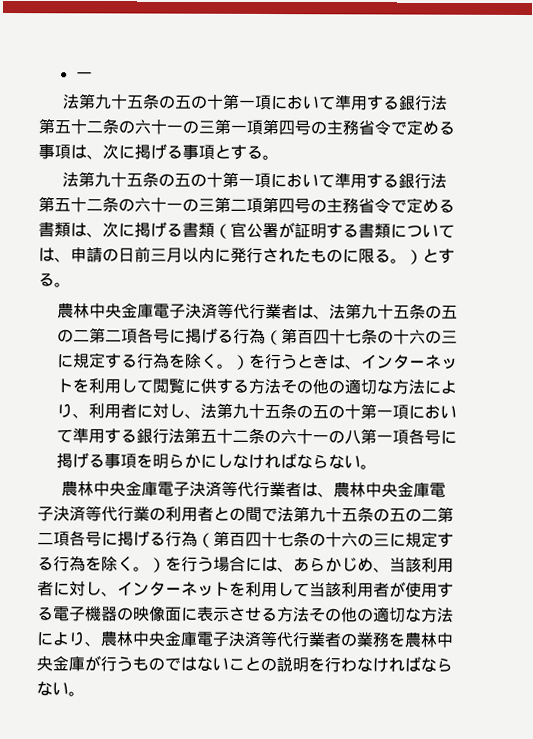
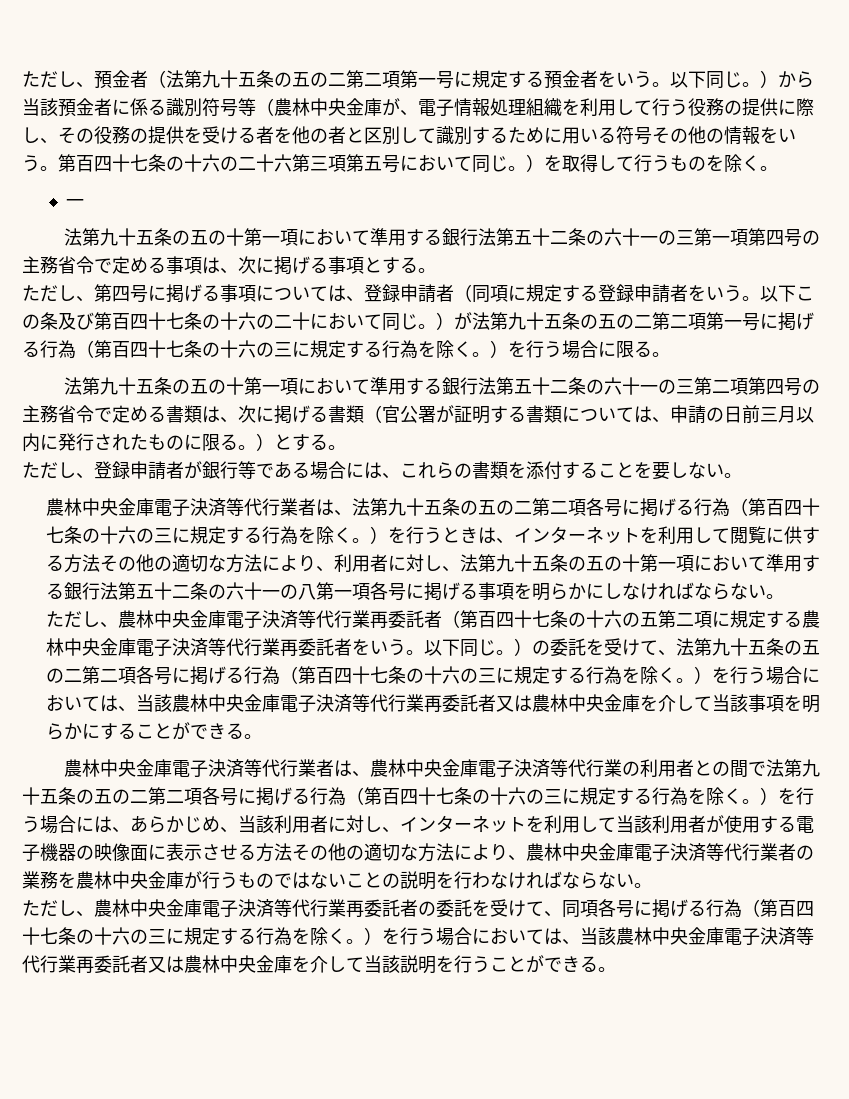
+ ただし、預金者（法第九十五条の五の二第二項第一号に規定する預金者をいう。以下同じ。）から当該預金者に係る識別符号等（農林中央金庫が、電子情報処理組織を利用して行う役務の提供に際し、その役務の提供を受ける者を他の者と区別して識別するために用いる符号その他の情報をいう。第百四十七条の十六の二十六第三項第五号において同じ。）を取得して行うものを除く。
+ ただし、第四号に掲げる事項については、登録申請者（同項に規定する登録申請者をいう。以下この条及び第百四十七条の十六の二十において同じ。）が法第九十五条の五の二第二項第一号に掲げる行為（第百四十七条の十六の三に規定する行為を除く。）を行う場合に限る。
+ ただし、登録申請者が銀行等である場合には、これらの書類を添付することを要しない。
+ ただし、農林中央金庫電子決済等代行業再委託者（第百四十七条の十六の五第二項に規定する農林中央金庫電子決済等代行業再委託者をいう。以下同じ。）の委託を受けて、法第九十五条の五の二第二項各号に掲げる行為（第百四十七条の十六の三に規定する行為を除く。）を行う場合においては、当該農林中央金庫電子決済等代行業再委託者又は農林中央金庫を介して当該事項を明らかにすることができる。
+ ただし、農林中央金庫電子決済等代行業再委託者の委託を受けて、同項各号に掲げる行為（第百四十七条の十六の三に規定する行為を除く。）を行う場合においては、当該農林中央金庫電子決済等代行業再委託者又は農林中央金庫を介して当該説明を行うことができる。

